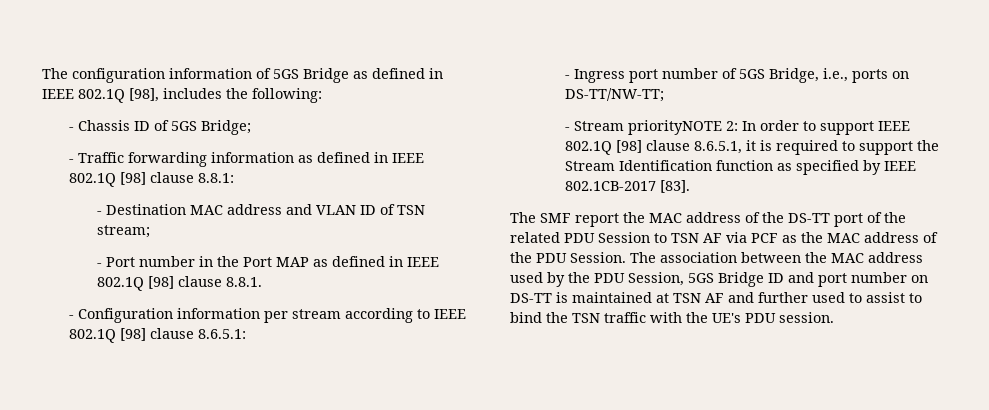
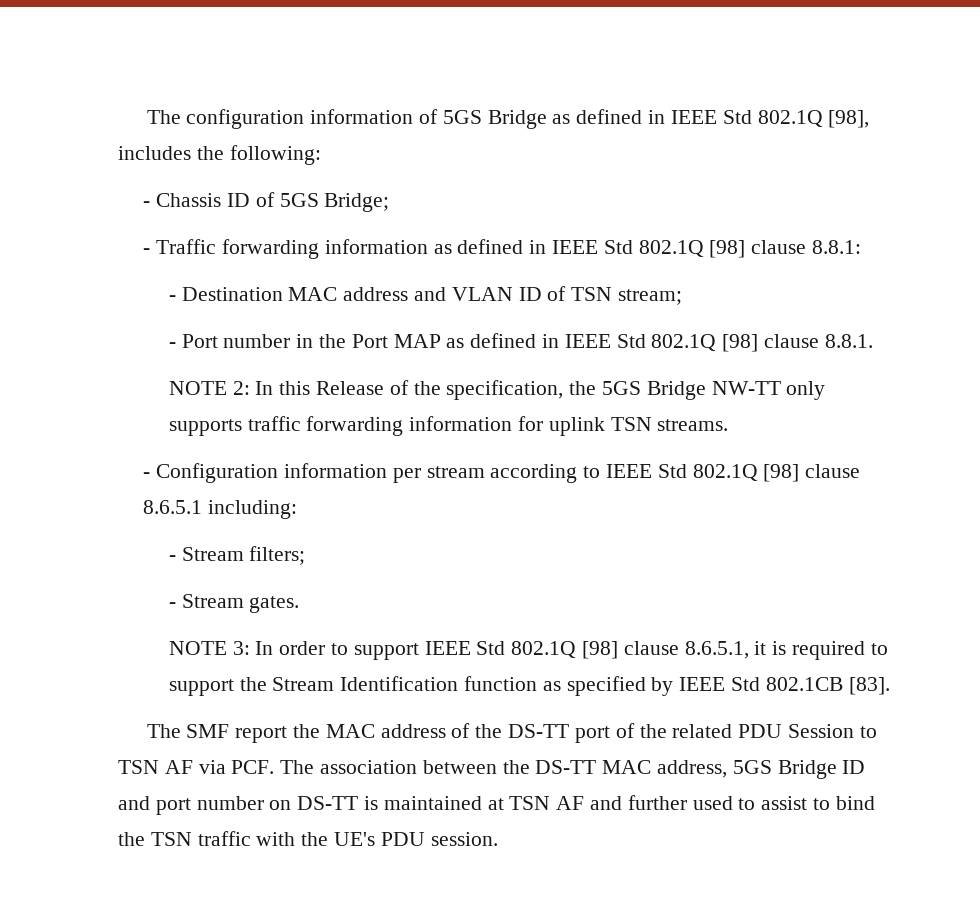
- The configuration information of 5GS Bridge as defined in IEEE 802.1Q [98], includes the following:
+ The configuration information of 5GS Bridge as defined in IEEE Std 802.1Q [98], includes the following:
- - Traffic forwarding information as defined in IEEE 802.1Q [98] clause 8.8.1:
+ - Traffic forwarding information as defined in IEEE Std 802.1Q [98] clause 8.8.1:
- - Port number in the Port MAP as defined in IEEE 802.1Q [98] clause 8.8.1.
+ - Port number in the Port MAP as defined in IEEE Std 802.1Q [98] clause 8.8.1.
+ NOTE 2: In this Release of the specification, the 5GS Bridge NW-TT only supports traffic forwarding information for uplink TSN streams.
- - Configuration information per stream according to IEEE 802.1Q [98] clause 8.6.5.1:
- - Ingress port number of 5GS Bridge, i.e., ports on DS-TT/NW-TT;
- - Stream priorityNOTE 2: In order to support IEEE 802.1Q [98] clause 8.6.5.1, it is required to support the Stream Identification function as specified by IEEE 802.1CB-2017 [83].
+ - Configuration information per stream according to IEEE Std 802.1Q [98] clause 8.6.5.1 including:
+ - Stream filters;
+ - Stream gates.
+ NOTE 3: In order to support IEEE Std 802.1Q [98] clause 8.6.5.1, it is required to support the Stream Identification function as specified by IEEE Std 802.1CB [83].
- The SMF report the MAC address of the DS-TT port of the related PDU Session to TSN AF via PCF as the MAC address of the PDU Session. The association between the MAC address used by the PDU Session, 5GS Bridge ID and port number on DS-TT is maintained at TSN AF and further used to assist to bind the TSN traffic with the UE's PDU session.
+ The SMF report the MAC address of the DS-TT port of the related PDU Session to TSN AF via PCF. The association between the DS-TT MAC address, 5GS Bridge ID and port number on DS-TT is maintained at TSN AF and further used to assist to bind the TSN traffic with the UE's PDU session.

